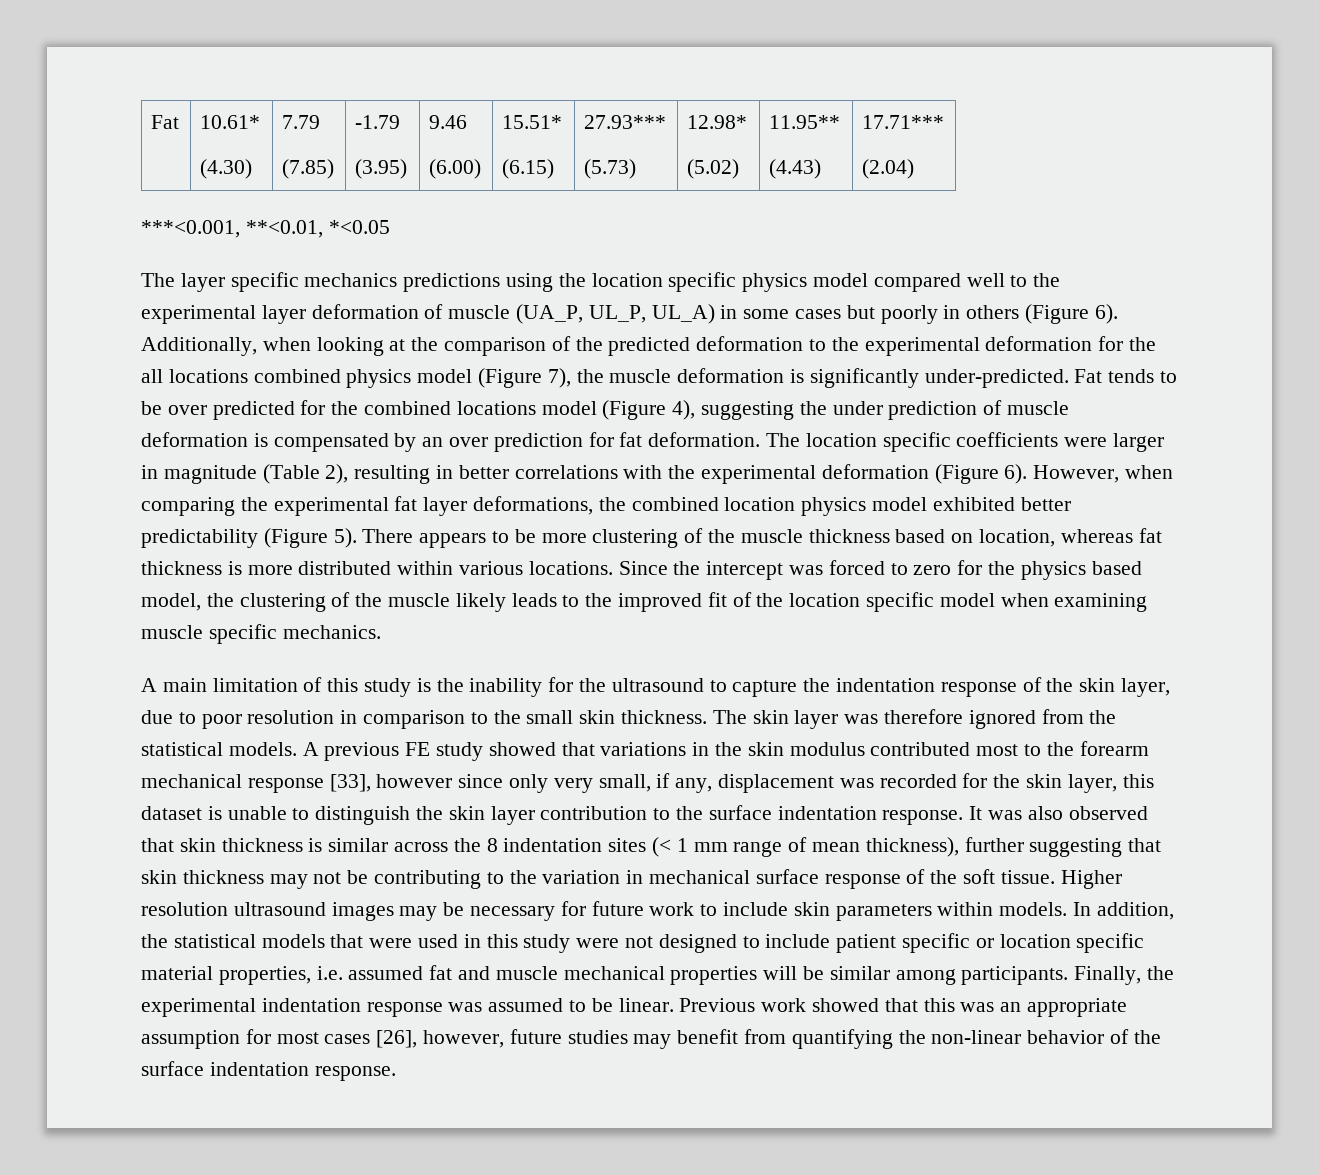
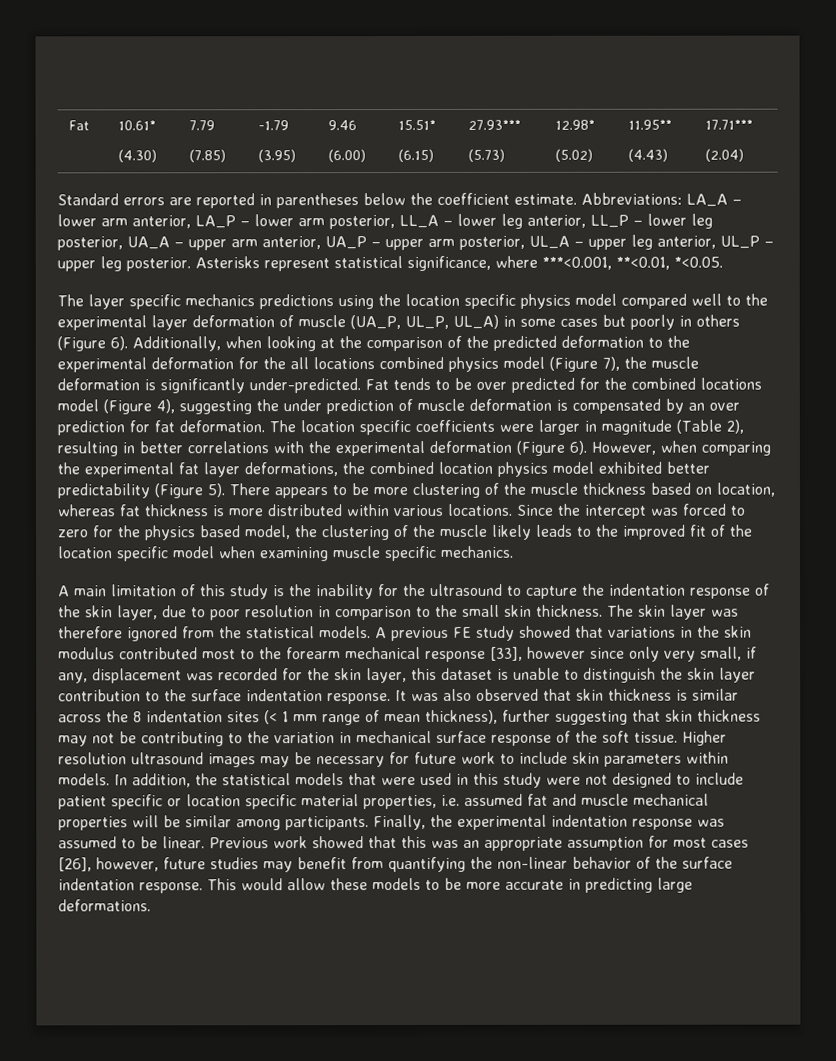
- ***<0.001, **<0.01, *<0.05
+ Standard errors are reported in parentheses below the coefficient estimate. Abbreviations: LA_A – lower arm anterior, LA_P – lower arm posterior, LL_A – lower leg anterior, LL_P – lower leg posterior, UA_A – upper arm anterior, UA_P – upper arm posterior, UL_A – upper leg anterior, UL_P – upper leg posterior. Asterisks represent statistical significance, where ***<0.001, **<0.01, *<0.05.
+ This would allow these models to be more accurate in predicting large deformations.

